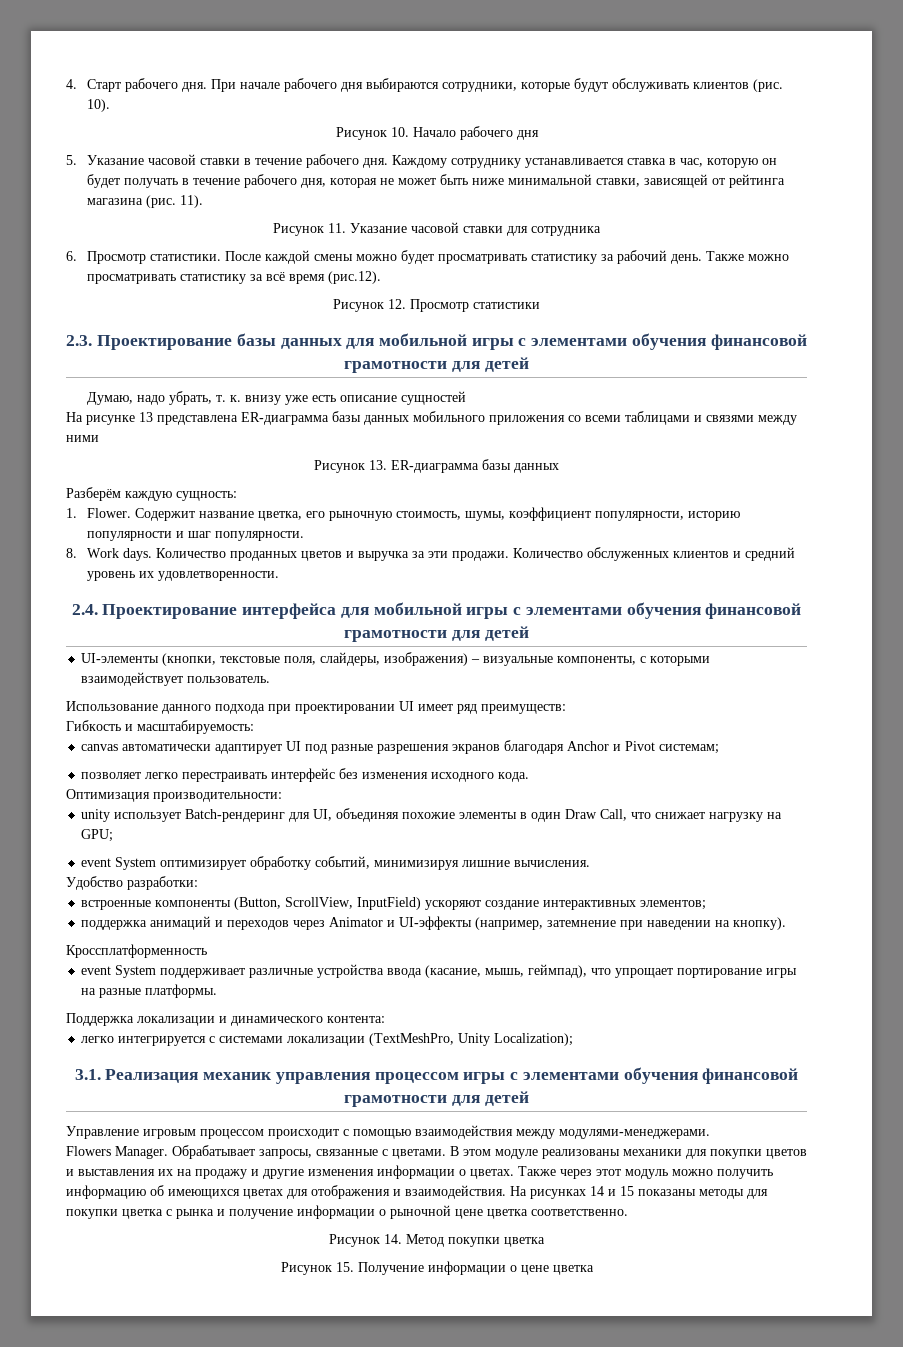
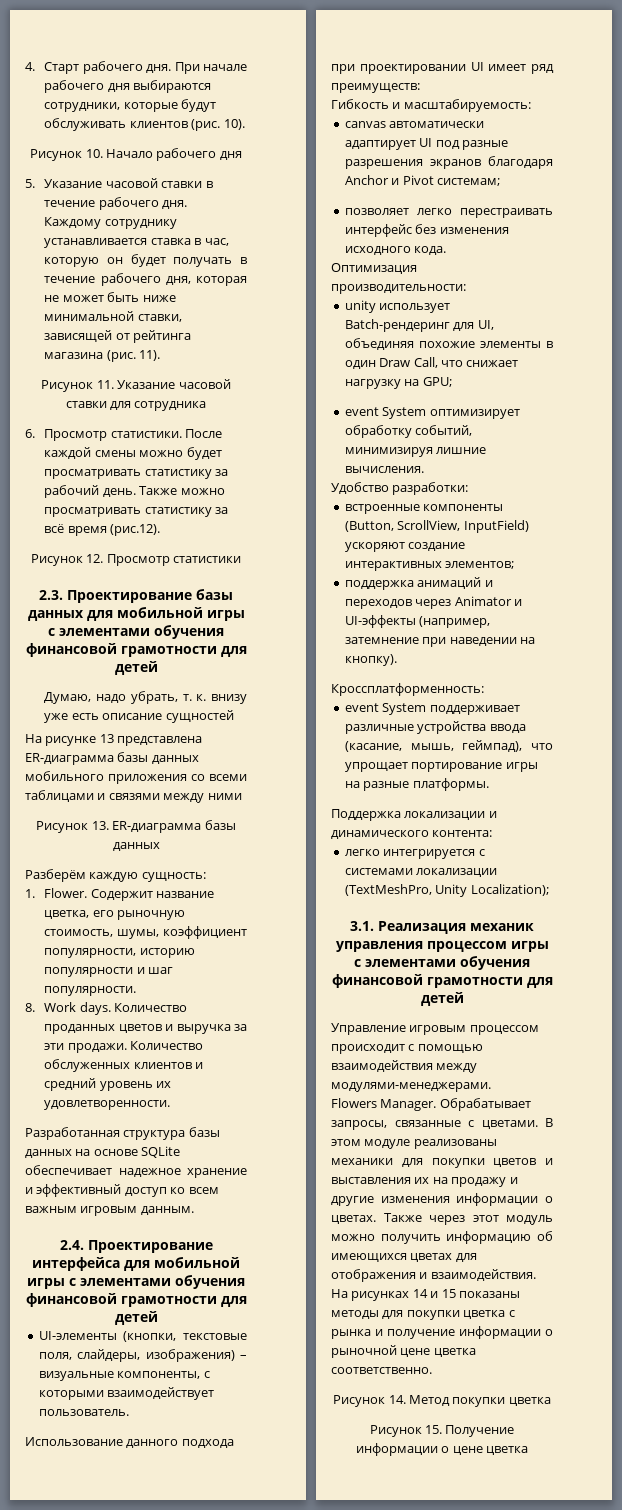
+ Разработанная структура базы данных на основе SQLite обеспечивает надежное хранение и эффективный доступ ко всем важным игровым данным.
- Кроссплатформенность
+ Кроссплатформенность:

